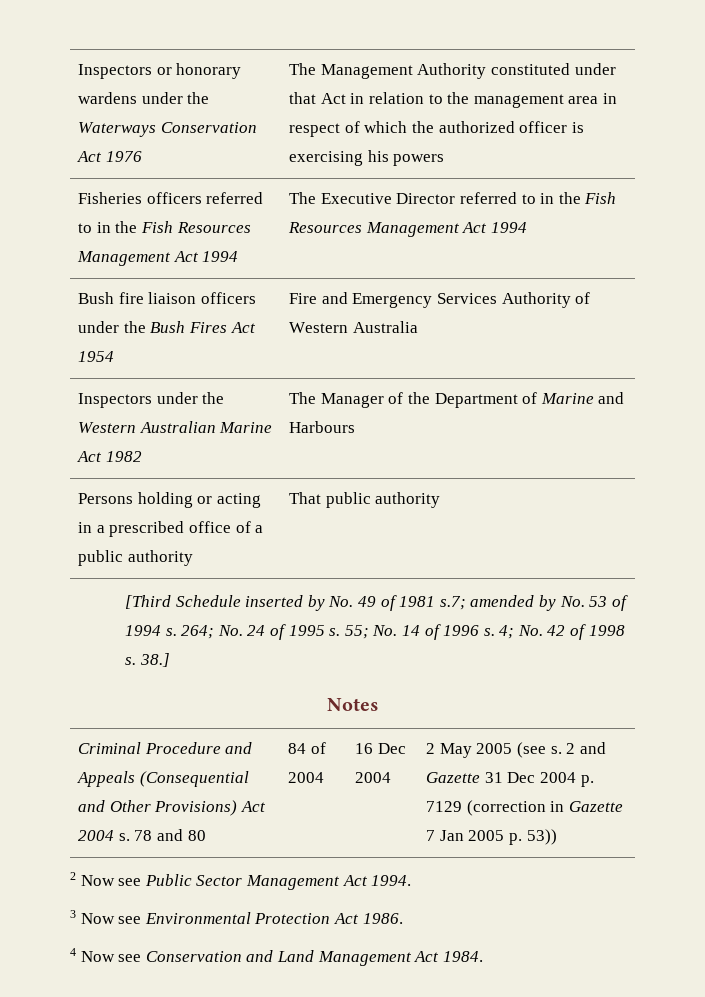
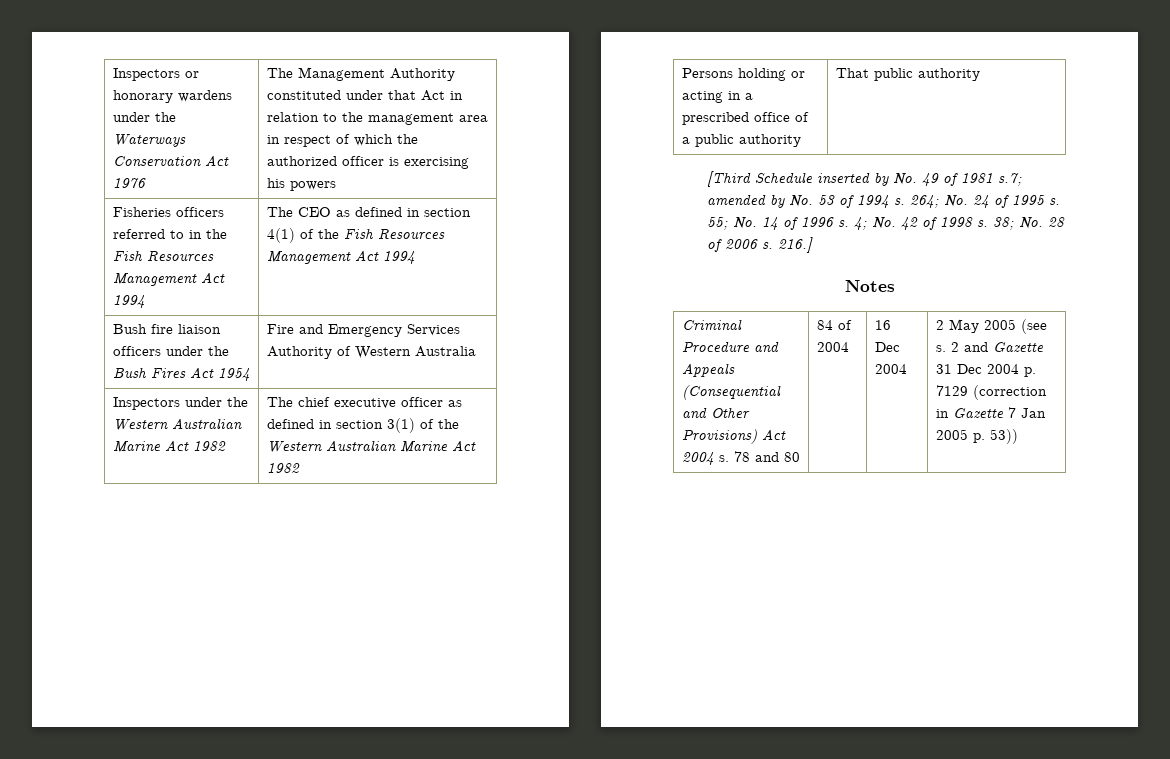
- Fisheries officers referred to in the Fish Resources Management Act 1994 | The Executive Director referred to in the Fish Resources Management Act 1994
+ Fisheries officers referred to in the Fish Resources Management Act 1994 | The CEO as defined in section 4(1) of the Fish Resources Management Act 1994
- Inspectors under the Western Australian Marine Act 1982 | The Manager of the Department of Marine and Harbours
+ Inspectors under the Western Australian Marine Act 1982 | The chief executive officer as defined in section 3(1) of the Western Australian Marine Act 1982
- 38.]
+ 38; No. 28 of 2006 s. 216.]
- 2 Now see Public Sector Management Act 1994.
- 3 Now see Environmental Protection Act 1986.
- 4 Now see Conservation and Land Management Act 1984.

